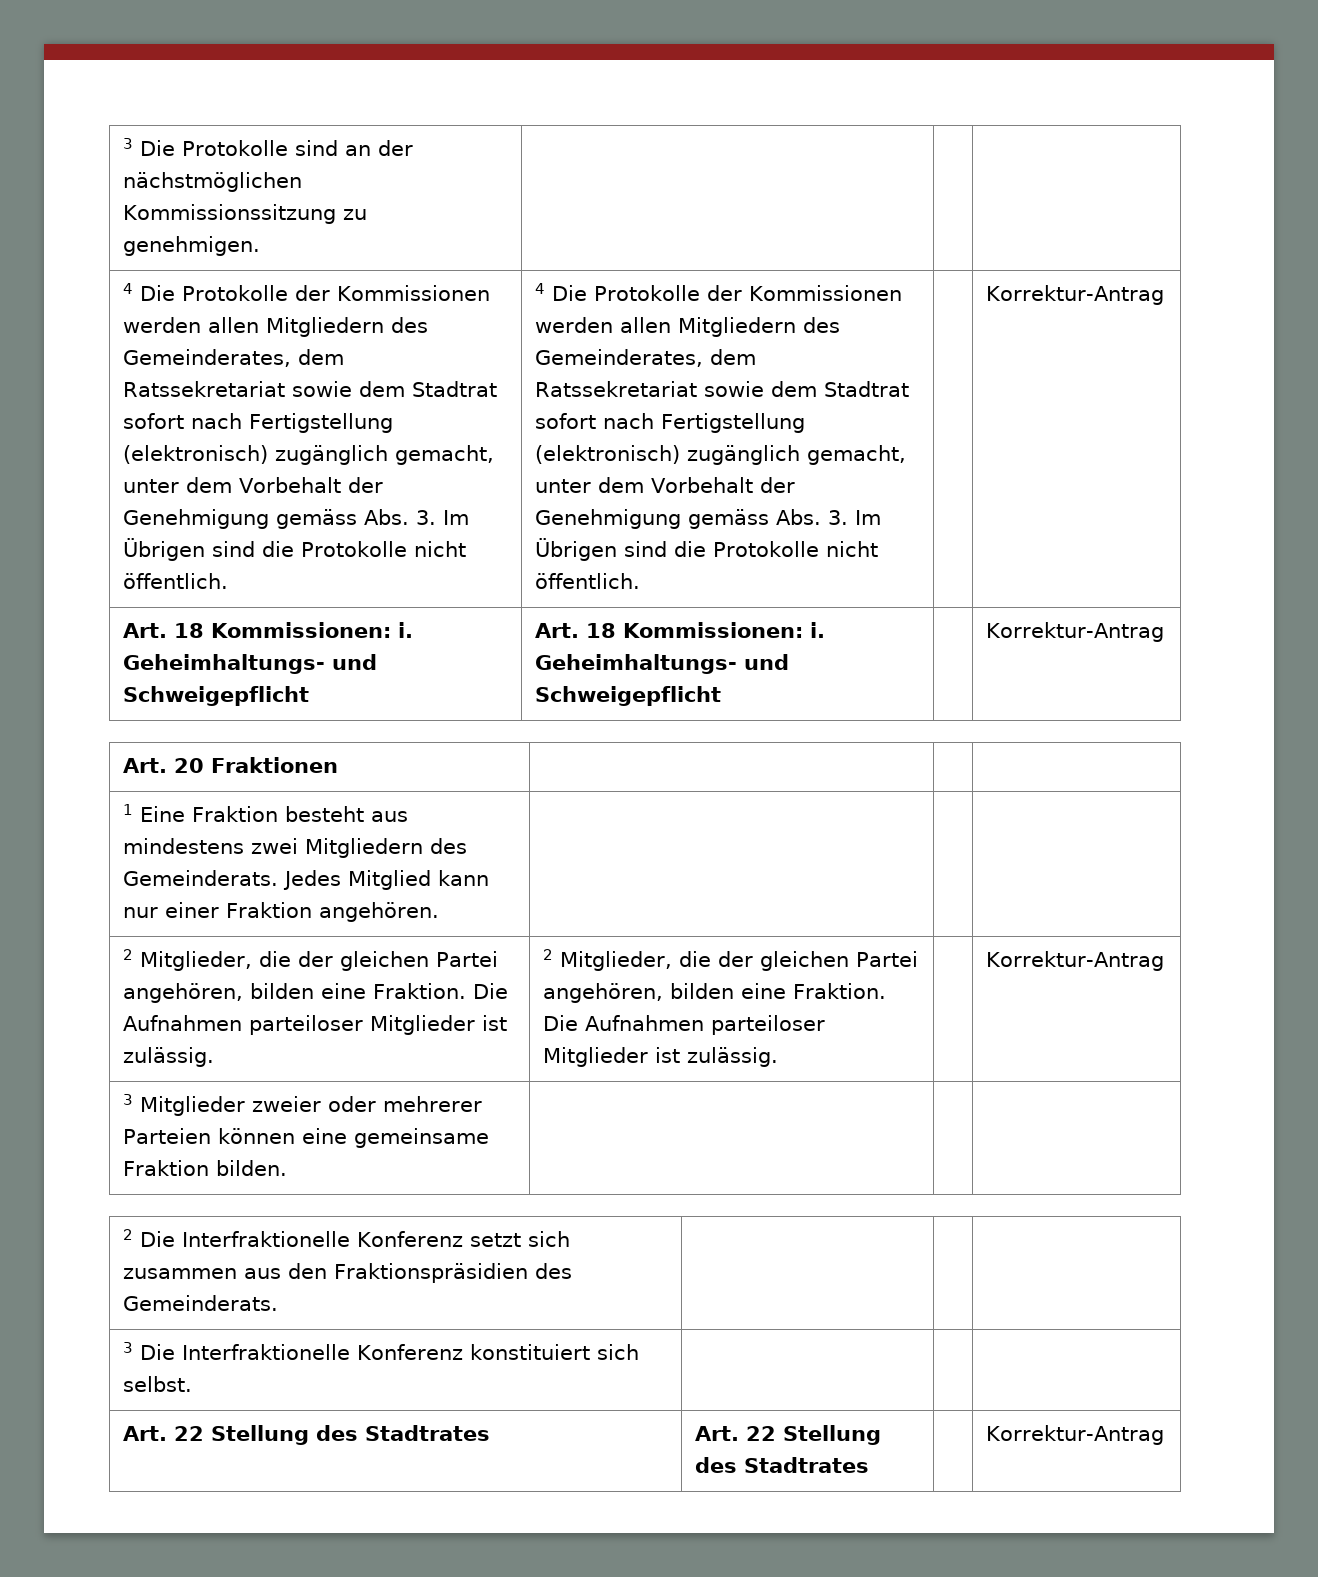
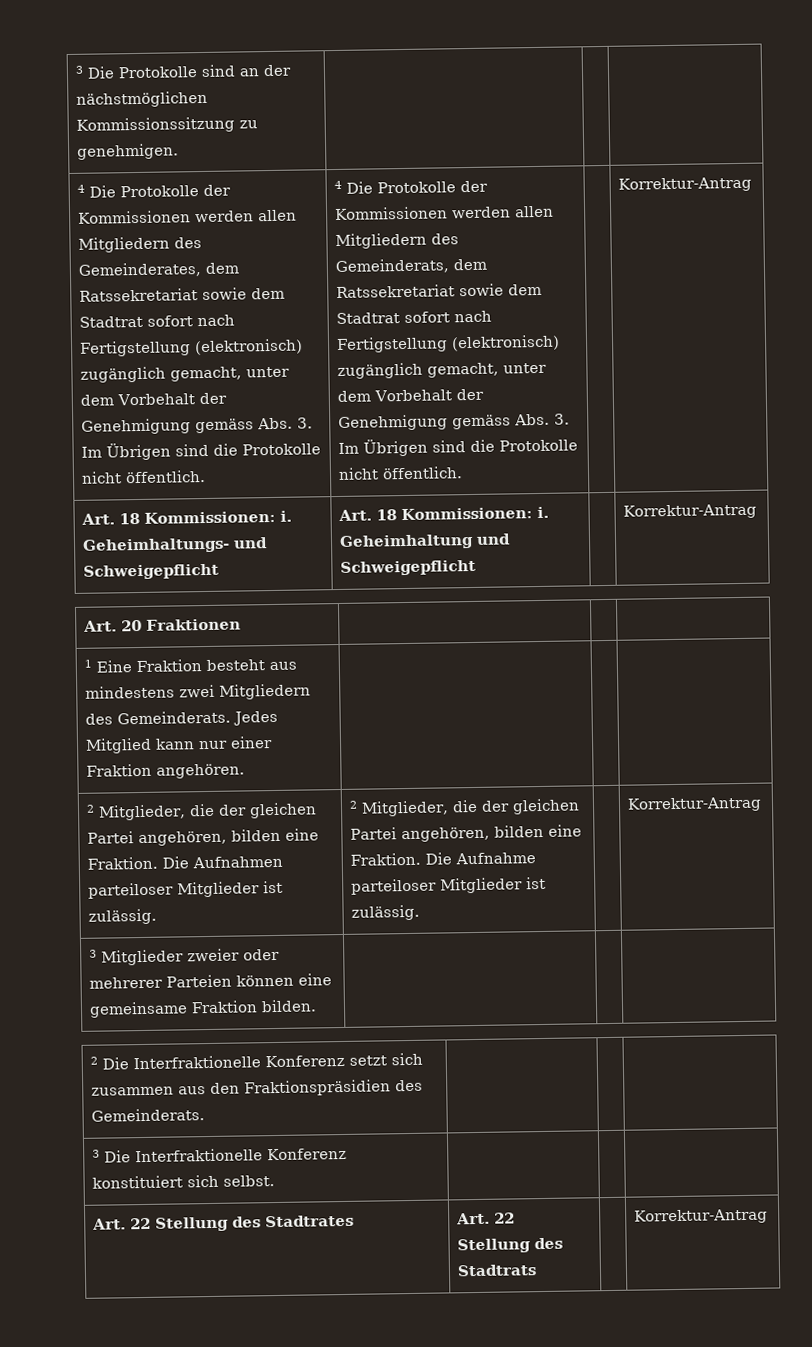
- 4 Die Protokolle der Kommissionen werden allen Mitgliedern des Gemeinderates, dem Ratssekretariat sowie dem Stadtrat sofort nach Fertigstellung (elektronisch) zugänglich gemacht, unter dem Vorbehalt der Genehmigung gemäss Abs. 3. Im Übrigen sind die Protokolle nicht öffentlich. | 4 Die Protokolle der Kommissionen werden allen Mitgliedern des Gemeinderates, dem Ratssekretariat sowie dem Stadtrat sofort nach Fertigstellung (elektronisch) zugänglich gemacht, unter dem Vorbehalt der Genehmigung gemäss Abs. 3. Im Übrigen sind die Protokolle nicht öffentlich.
+ 4 Die Protokolle der Kommissionen werden allen Mitgliedern des Gemeinderates, dem Ratssekretariat sowie dem Stadtrat sofort nach Fertigstellung (elektronisch) zugänglich gemacht, unter dem Vorbehalt der Genehmigung gemäss Abs. 3. Im Übrigen sind die Protokolle nicht öffentlich. | 4 Die Protokolle der Kommissionen werden allen Mitgliedern des Gemeinderats, dem Ratssekretariat sowie dem Stadtrat sofort nach Fertigstellung (elektronisch) zugänglich gemacht, unter dem Vorbehalt der Genehmigung gemäss Abs. 3. Im Übrigen sind die Protokolle nicht öffentlich.
- Art. 18 Kommissionen: i. Geheimhaltungs- und Schweigepflicht | Art. 18 Kommissionen: i. Geheimhaltungs- und Schweigepflicht | | Korrektur-Antrag
+ Art. 18 Kommissionen: i. Geheimhaltungs- und Schweigepflicht | Art. 18 Kommissionen: i. Geheimhaltung und Schweigepflicht | | Korrektur-Antrag
- 2 Mitglieder, die der gleichen Partei angehören, bilden eine Fraktion. Die Aufnahmen parteiloser Mitglieder ist zulässig. | 2 Mitglieder, die der gleichen Partei angehören, bilden eine Fraktion. Die Aufnahmen parteiloser Mitglieder ist zulässig. | | Korrektur-Antrag
+ 2 Mitglieder, die der gleichen Partei angehören, bilden eine Fraktion. Die Aufnahmen parteiloser Mitglieder ist zulässig. | 2 Mitglieder, die der gleichen Partei angehören, bilden eine Fraktion. Die Aufnahme parteiloser Mitglieder ist zulässig. | | Korrektur-Antrag
- Art. 22 Stellung des Stadtrates | Art. 22 Stellung des Stadtrates | | Korrektur-Antrag
+ Art. 22 Stellung des Stadtrates | Art. 22 Stellung des Stadtrats | | Korrektur-Antrag

